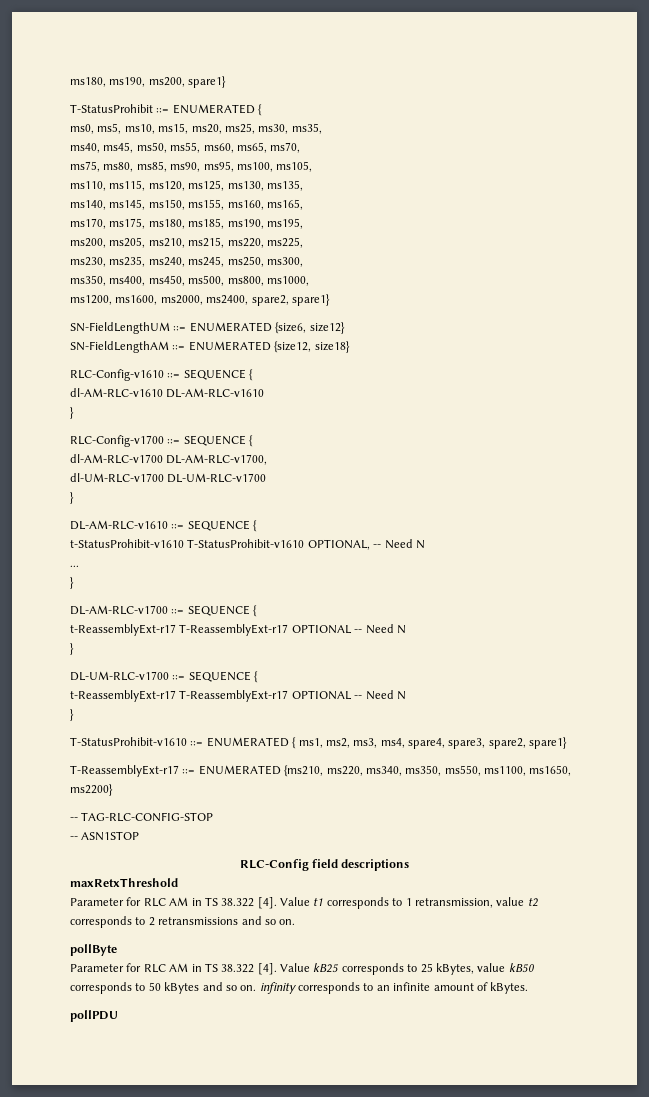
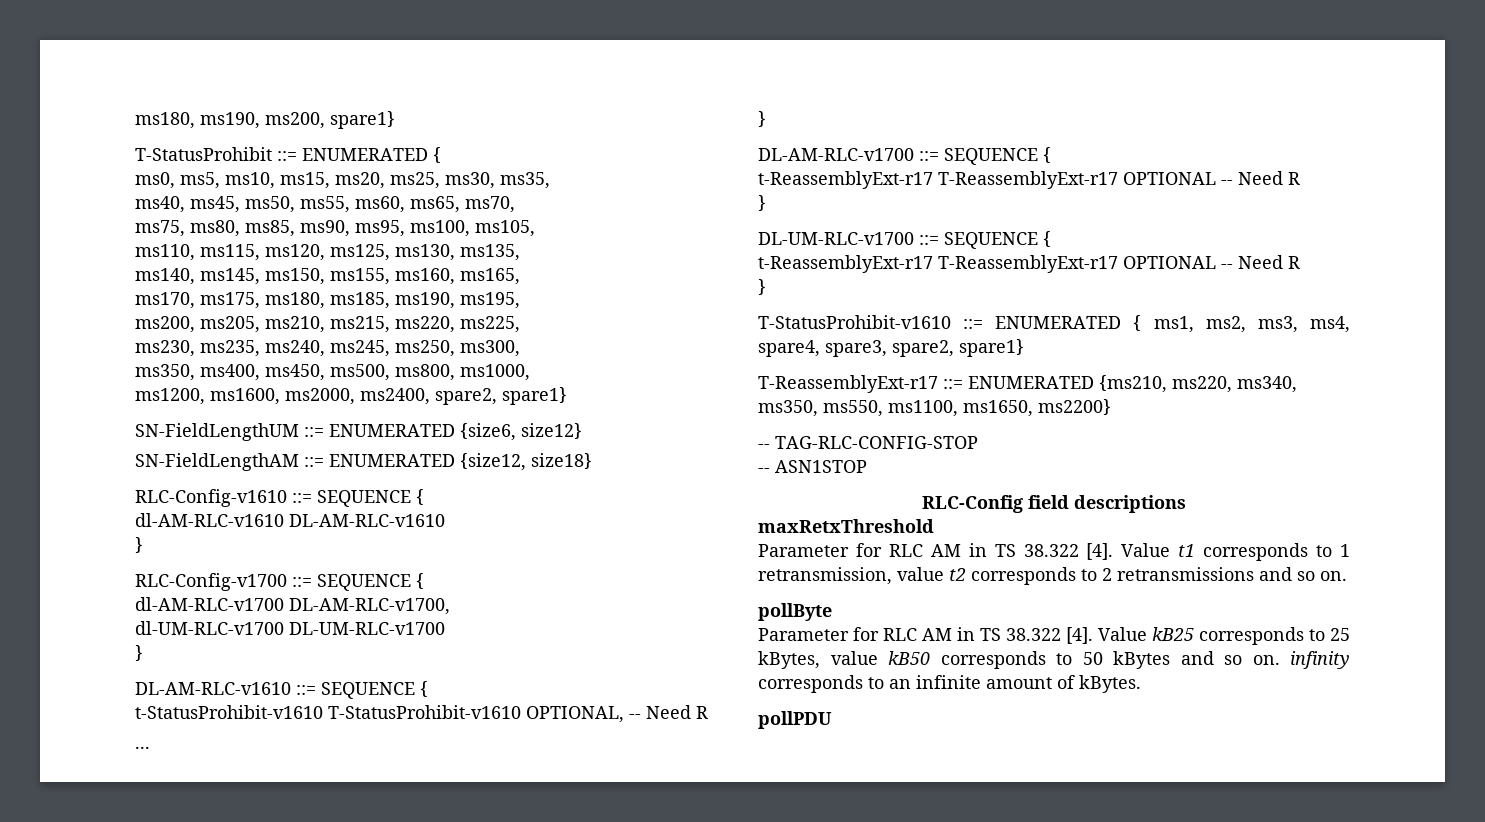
- t-StatusProhibit-v1610 T-StatusProhibit-v1610 OPTIONAL, -- Need N
+ t-StatusProhibit-v1610 T-StatusProhibit-v1610 OPTIONAL, -- Need R
  DL-AM-RLC-v1700 ::= SEQUENCE {
- t-ReassemblyExt-r17 T-ReassemblyExt-r17 OPTIONAL -- Need N
+ t-ReassemblyExt-r17 T-ReassemblyExt-r17 OPTIONAL -- Need R
  DL-UM-RLC-v1700 ::= SEQUENCE {
- t-ReassemblyExt-r17 T-ReassemblyExt-r17 OPTIONAL -- Need N
+ t-ReassemblyExt-r17 T-ReassemblyExt-r17 OPTIONAL -- Need R

